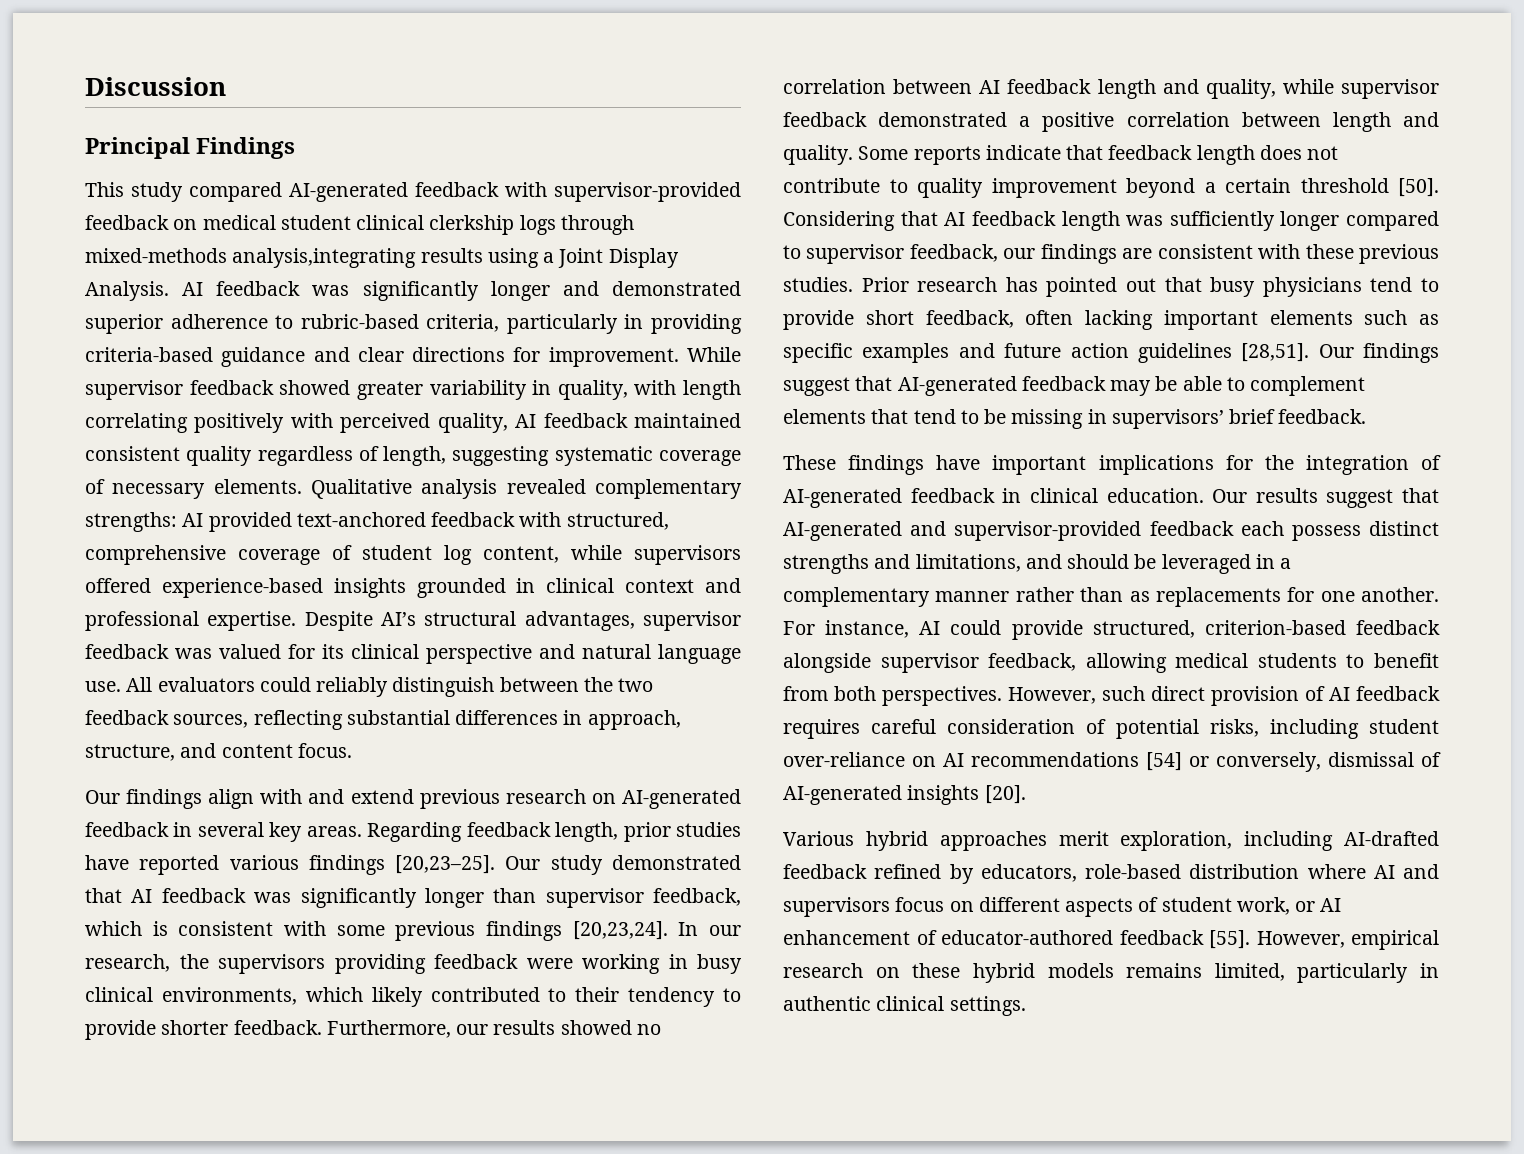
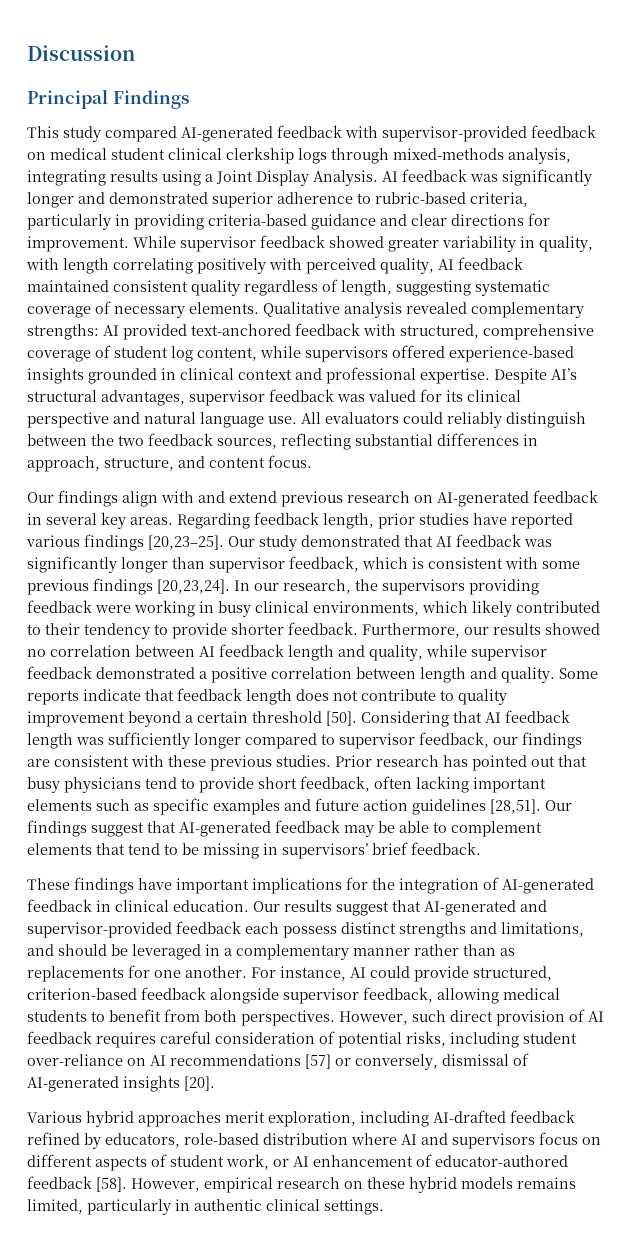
- This study compared AI-generated feedback with supervisor-provided feedback on medical student clinical clerkship logs through mixed-methods analysis,integrating results using a Joint Display Analysis.
+ This study compared AI-generated feedback with supervisor-provided feedback on medical student clinical clerkship logs through mixed-methods analysis, integrating results using a Joint Display Analysis.
- However, such direct provision of AI feedback requires careful consideration of potential risks, including student over-reliance on AI recommendations [54] or conversely, dismissal of AI-generated insights [20].
+ However, such direct provision of AI feedback requires careful consideration of potential risks, including student over-reliance on AI recommendations [57] or conversely, dismissal of AI-generated insights [20].
- Various hybrid approaches merit exploration, including AI-drafted feedback refined by educators, role-based distribution where AI and supervisors focus on different aspects of student work, or AI enhancement of educator-authored feedback [55].
+ Various hybrid approaches merit exploration, including AI-drafted feedback refined by educators, role-based distribution where AI and supervisors focus on different aspects of student work, or AI enhancement of educator-authored feedback [58].

